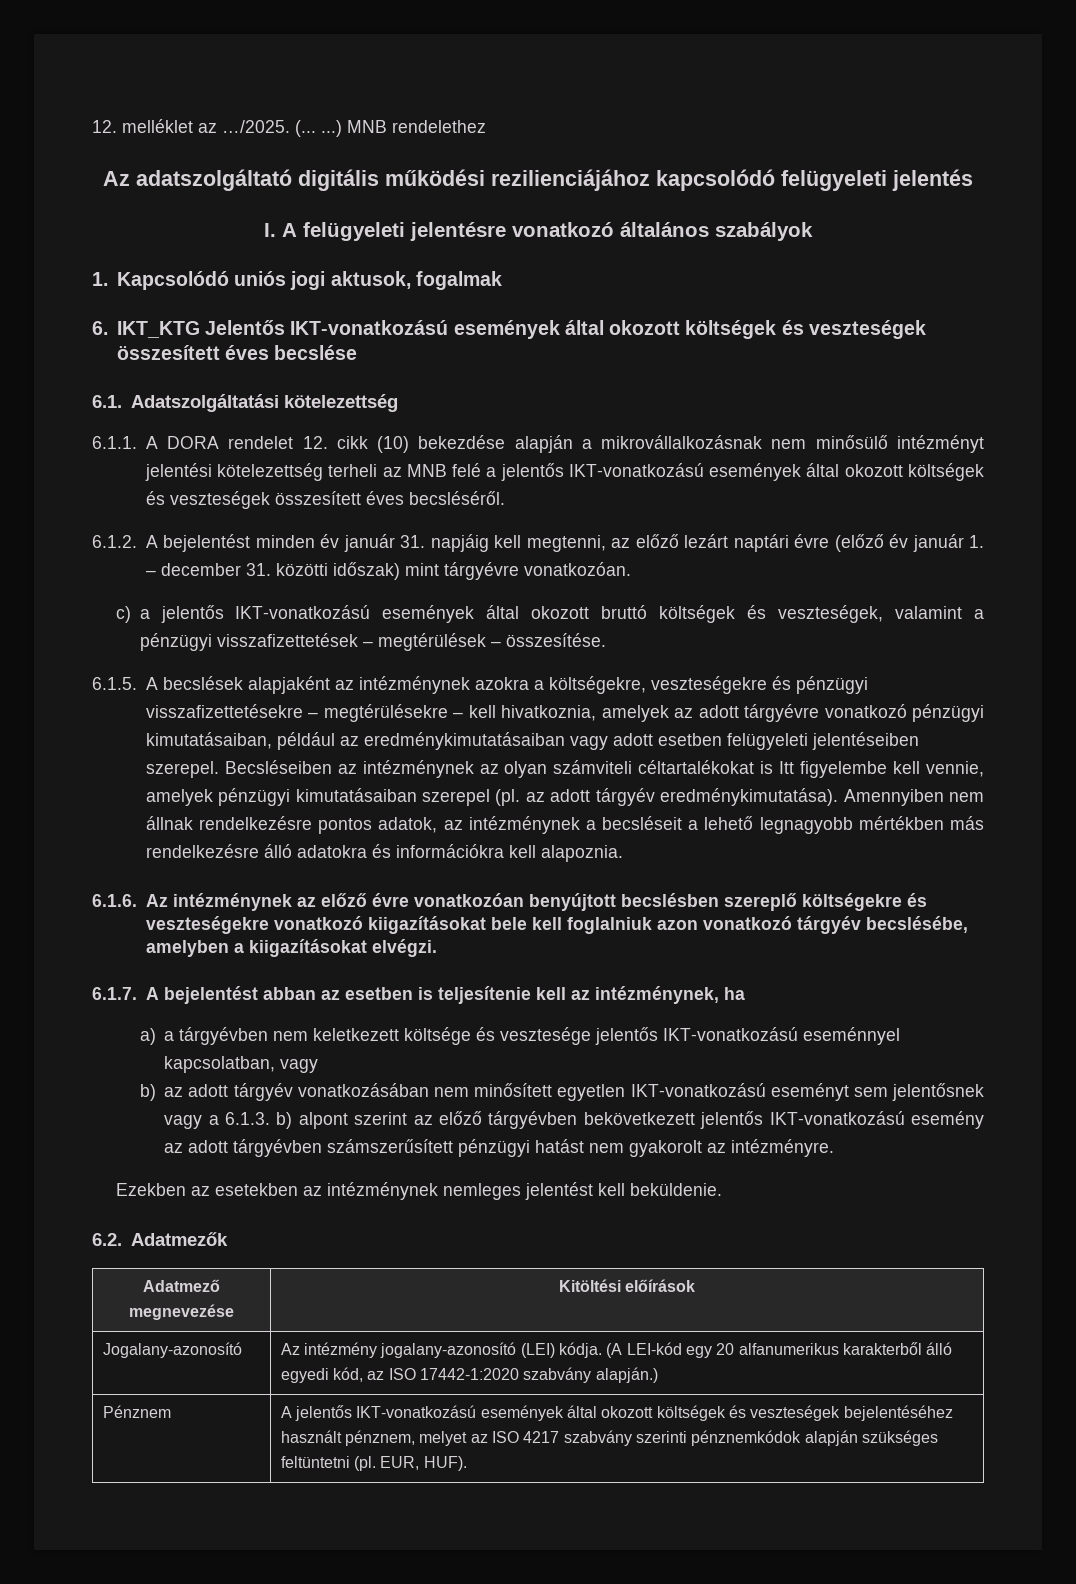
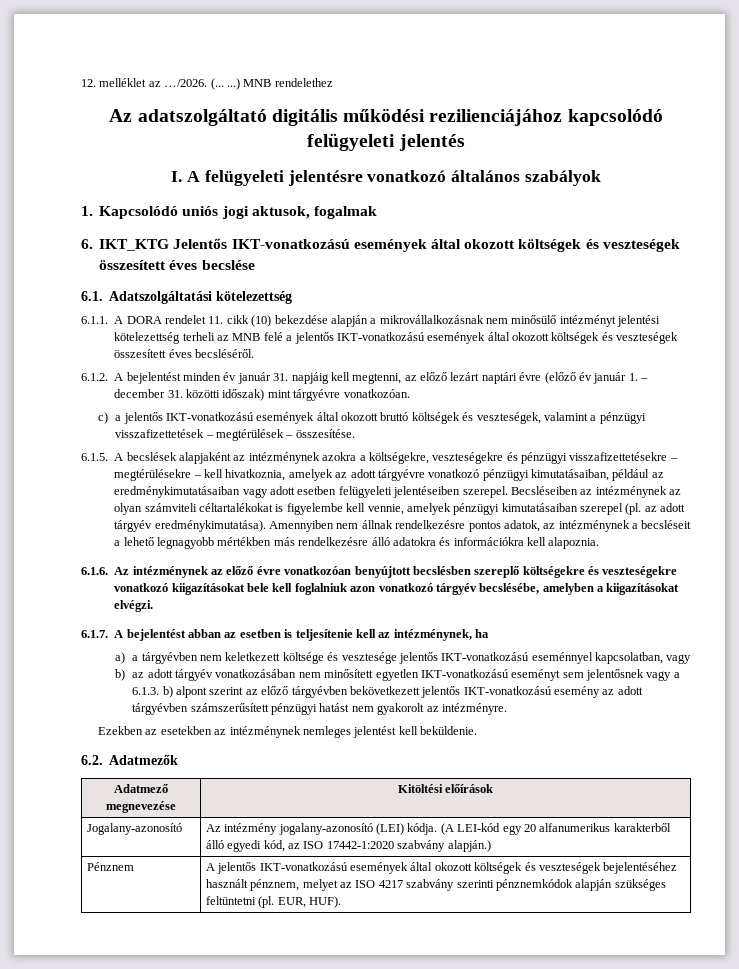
- 12. melléklet az …/2025.
+ 12. melléklet az …/2026.
- 6.1.1. A DORA rendelet 12. cikk (10) bekezdése alapján a mikrovállalkozásnak nem minősülő intézményt jelentési kötelezettség terheli az MNB felé a jelentős IKT-vonatkozású események által okozott költségek és veszteségek összesített éves becsléséről.
+ 6.1.1. A DORA rendelet 11. cikk (10) bekezdése alapján a mikrovállalkozásnak nem minősülő intézményt jelentési kötelezettség terheli az MNB felé a jelentős IKT-vonatkozású események által okozott költségek és veszteségek összesített éves becsléséről.
- Becsléseiben az intézménynek az olyan számviteli céltartalékokat is Itt figyelembe kell vennie, amelyek pénzügyi kimutatásaiban szerepel (pl. az adott tárgyév eredménykimutatása).
+ Becsléseiben az intézménynek az olyan számviteli céltartalékokat is figyelembe kell vennie, amelyek pénzügyi kimutatásaiban szerepel (pl. az adott tárgyév eredménykimutatása).

